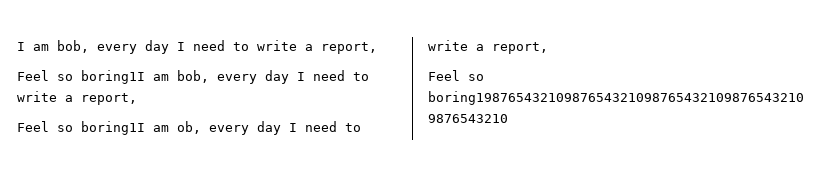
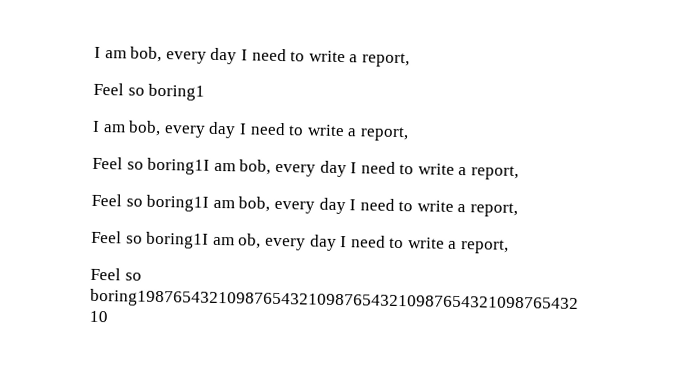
+ Feel so boring1
+ I am bob, every day I need to write a report,
+ Feel so boring1I am bob, every day I need to write a report,

